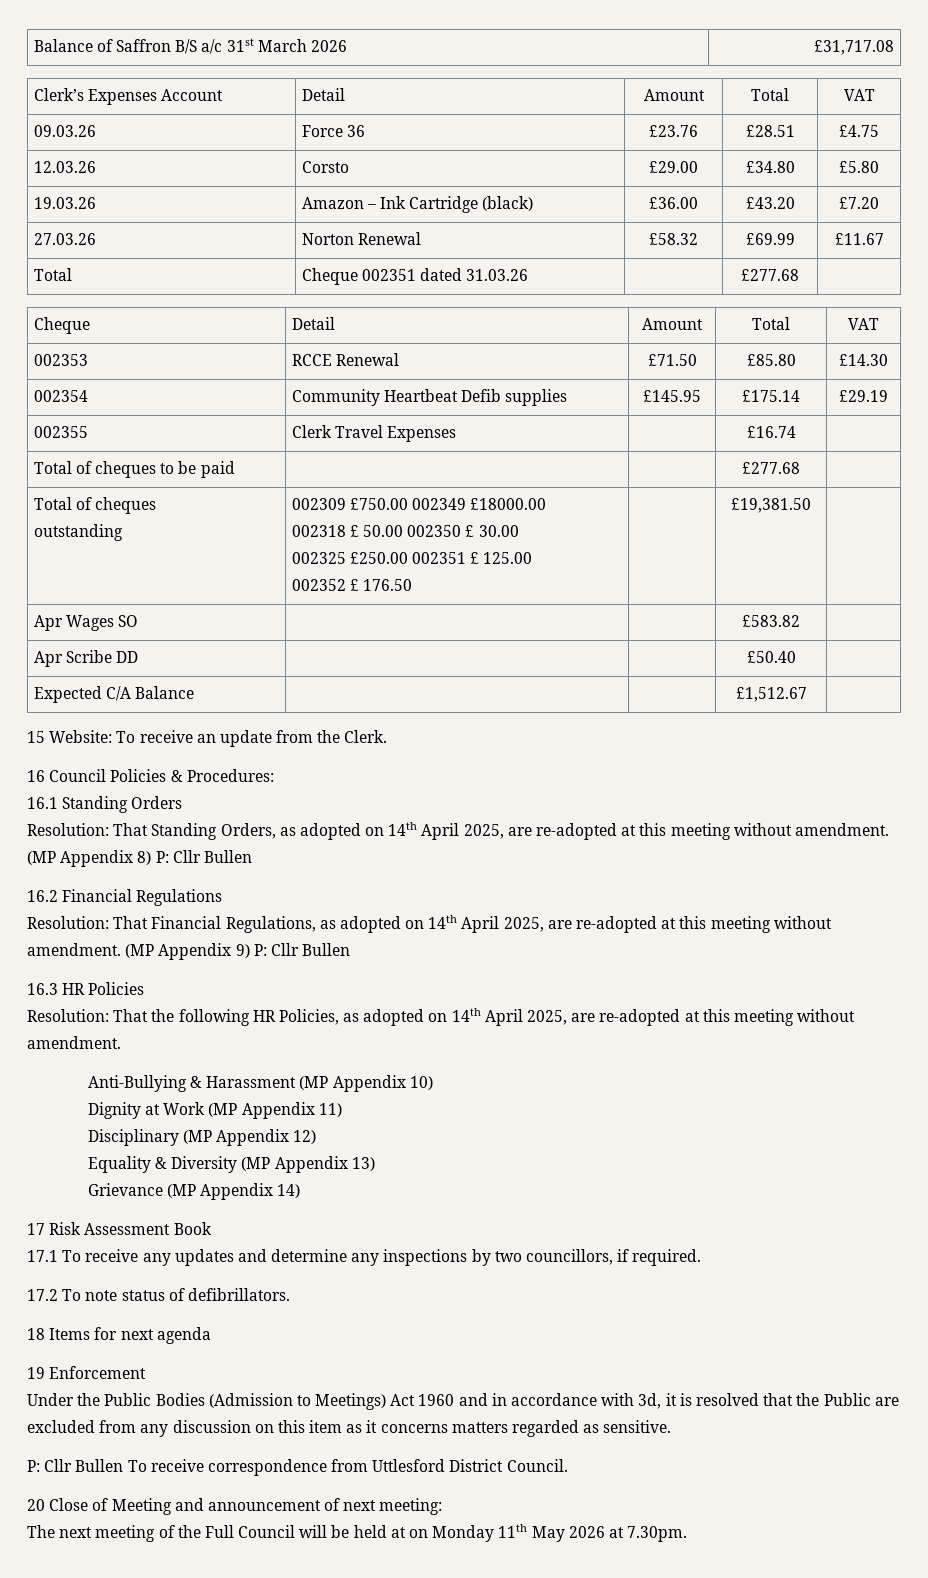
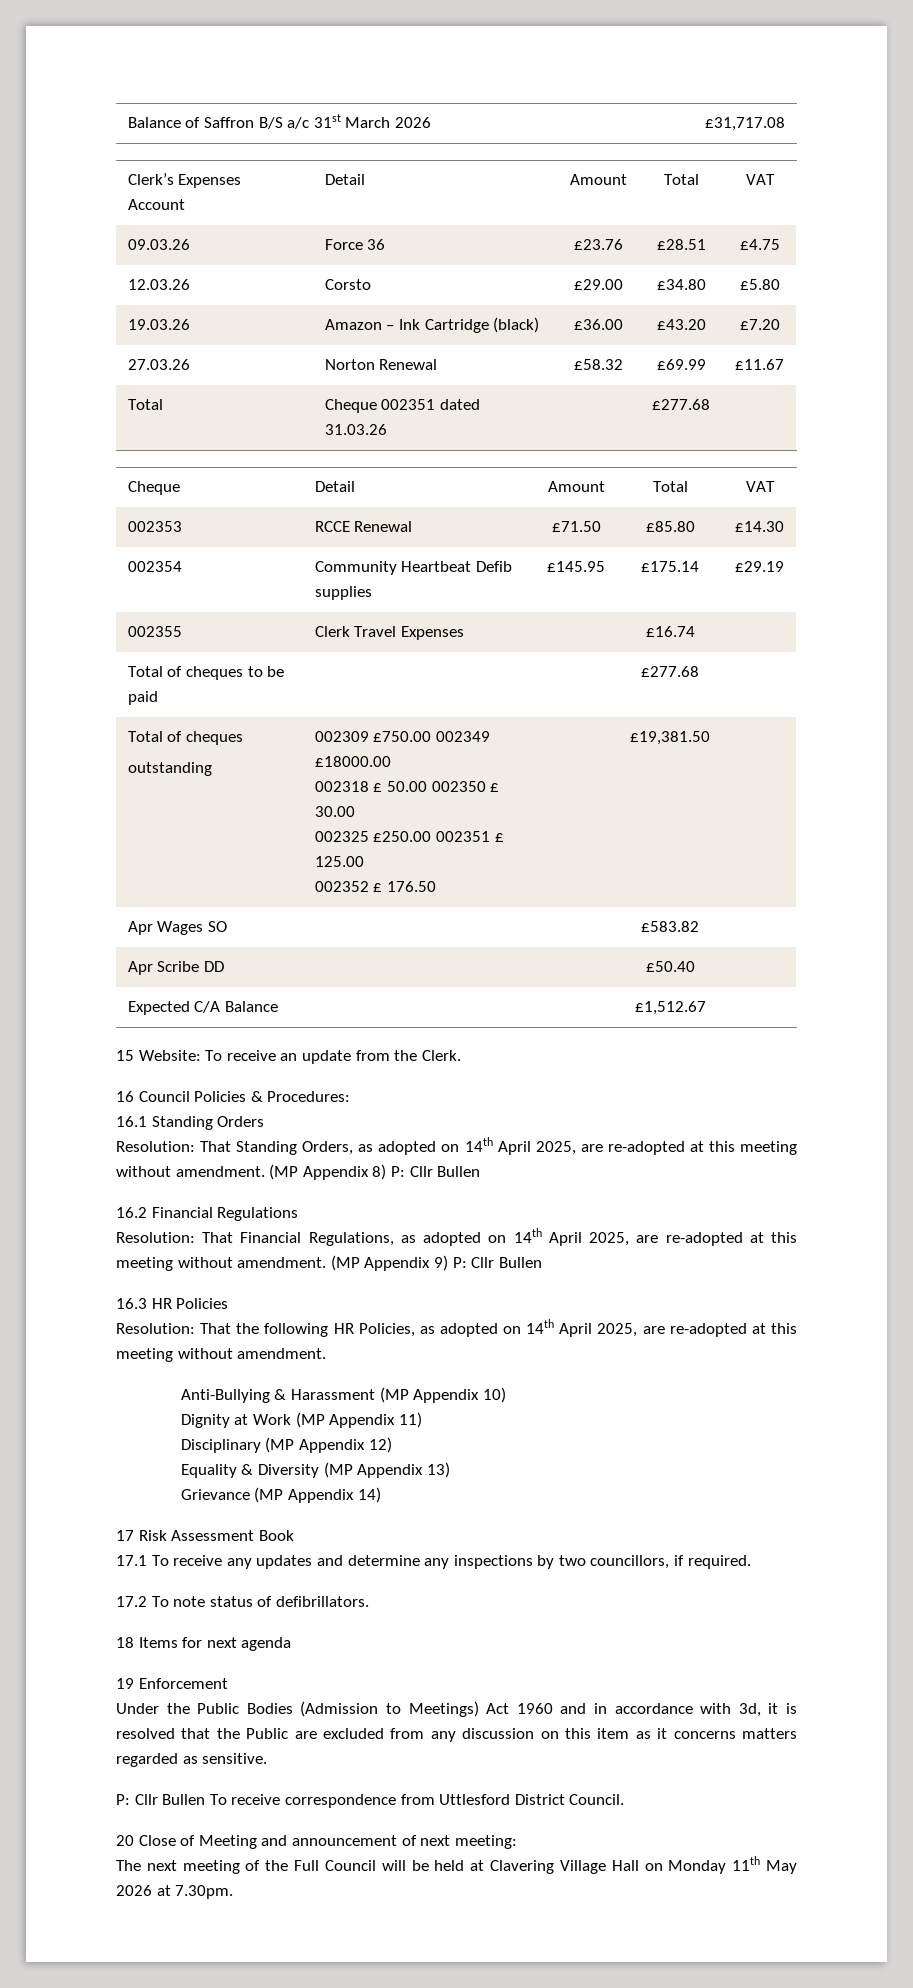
- The next meeting of the Full Council will be held at on Monday 11th May 2026 at 7.30pm.
+ The next meeting of the Full Council will be held at Clavering Village Hall on Monday 11th May 2026 at 7.30pm.

